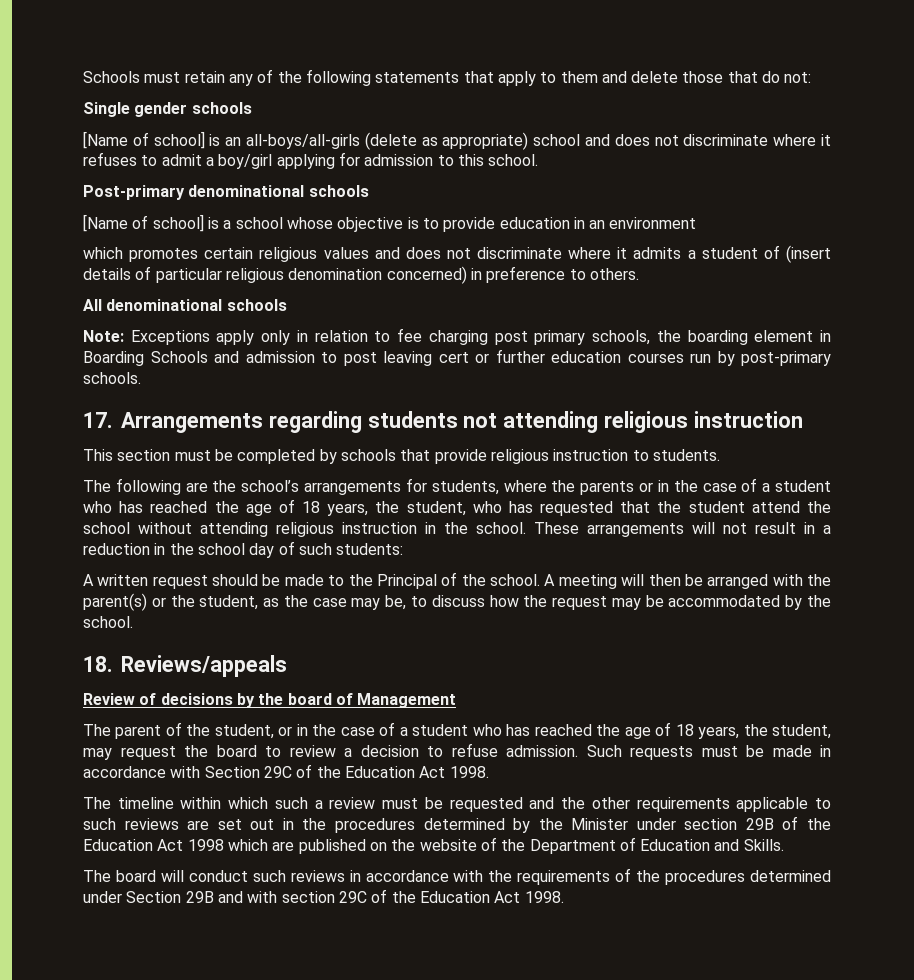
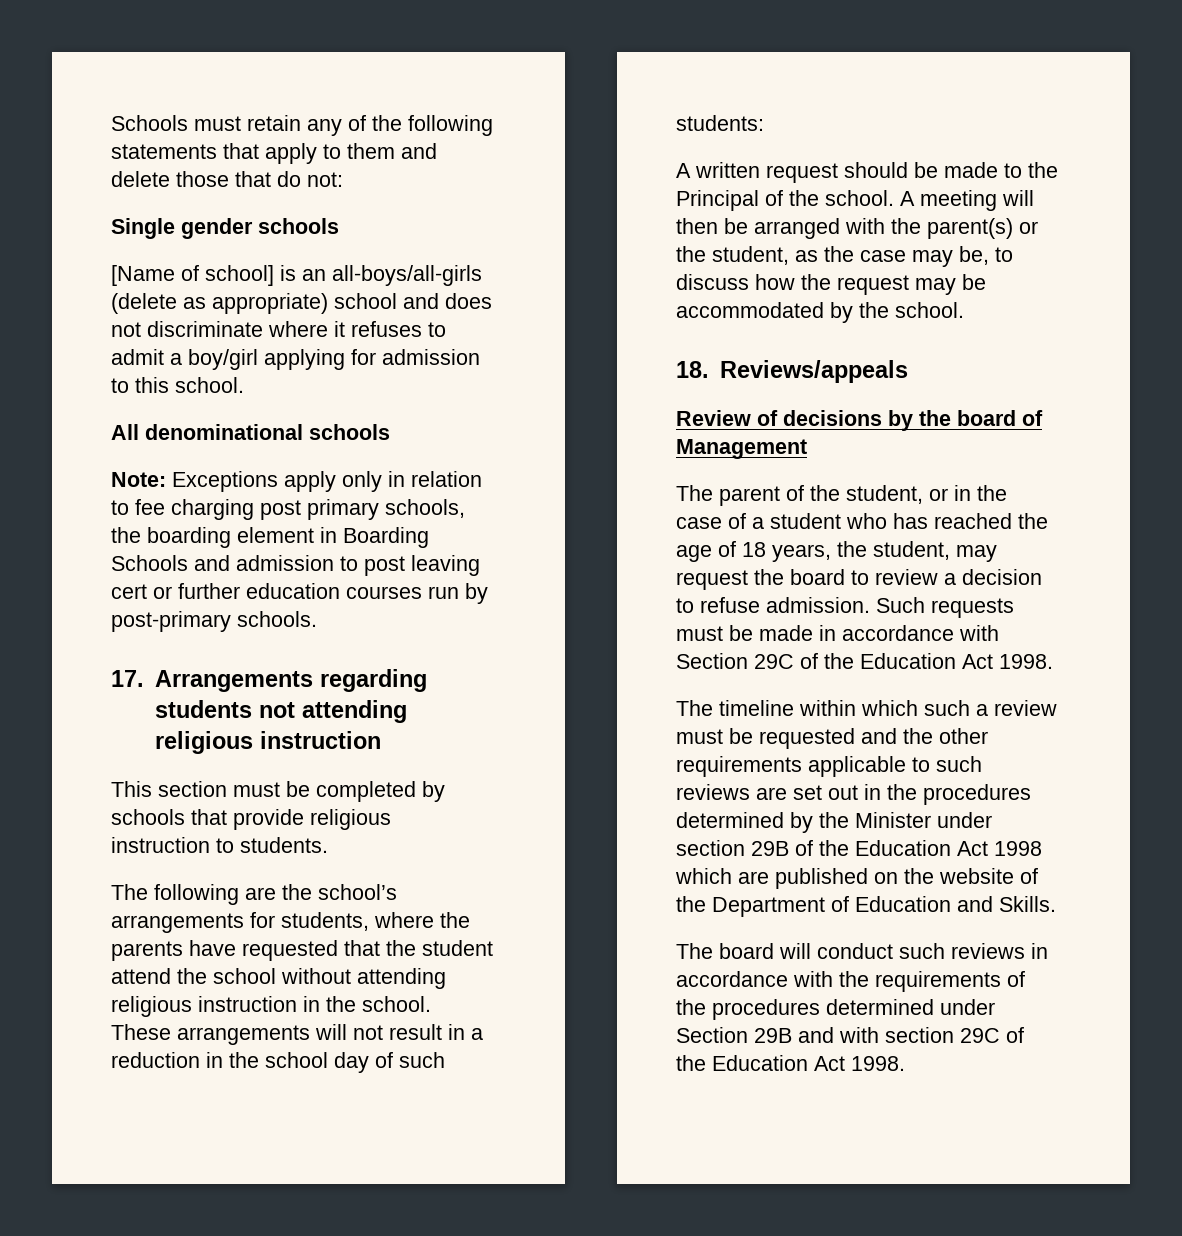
- Post-primary denominational schools
- [Name of school] is a school whose objective is to provide education in an environment
- which promotes certain religious values and does not discriminate where it admits a student of (insert details of particular religious denomination concerned) in preference to others.
- The following are the school’s arrangements for students, where the parents or in the case of a student who has reached the age of 18 years, the student, who has requested that the student attend the school without attending religious instruction in the school.
+ The following are the school’s arrangements for students, where the parents have requested that the student attend the school without attending religious instruction in the school.

